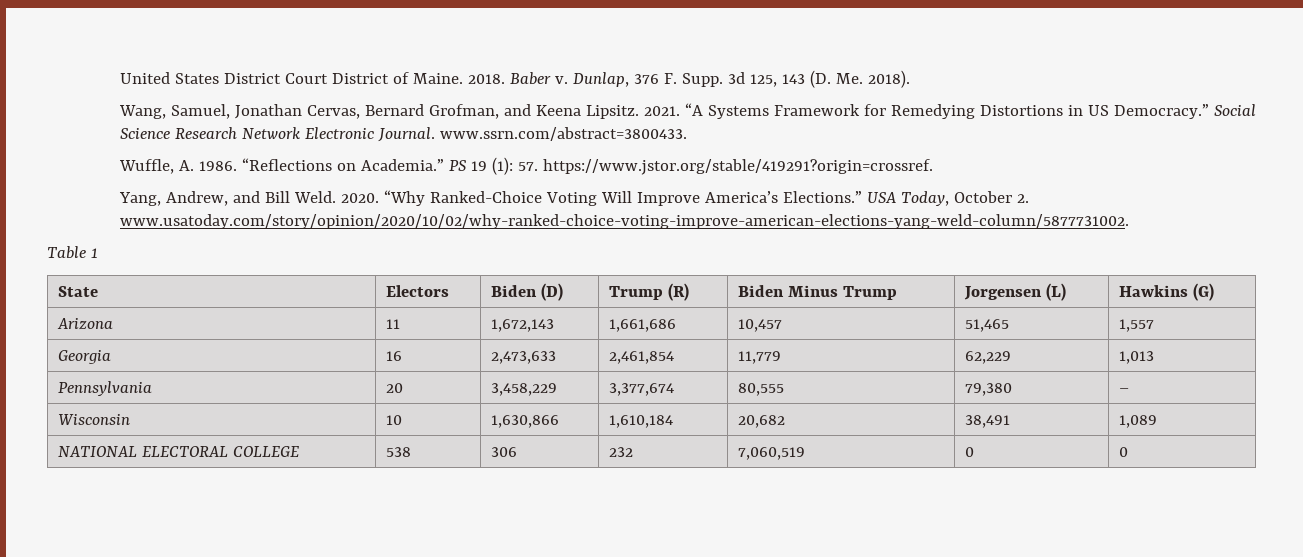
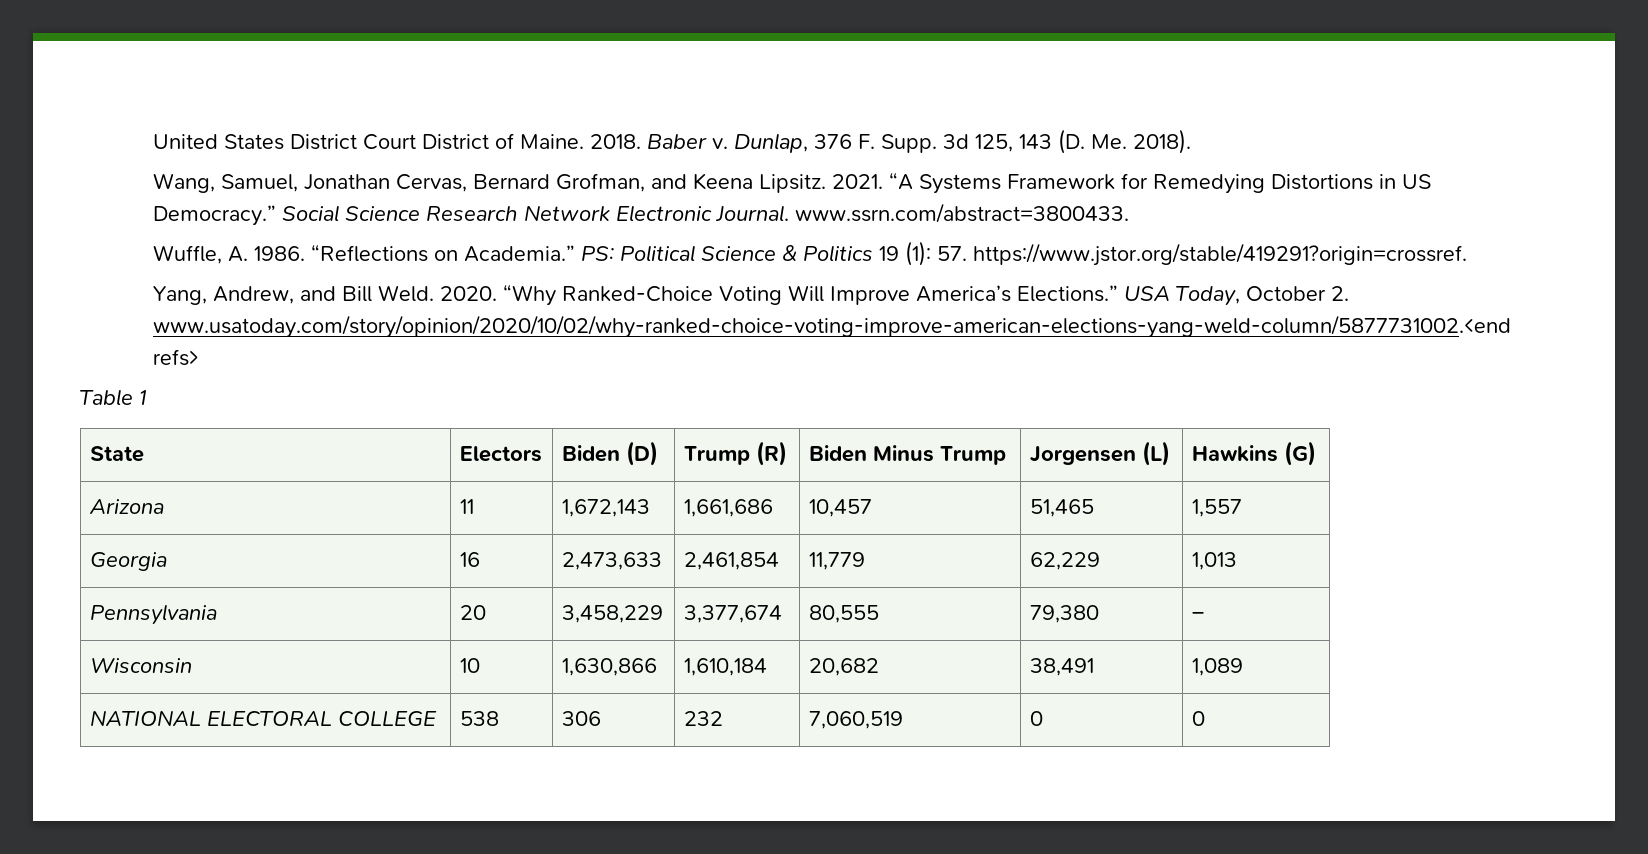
- PS 19 (1): 57. https://www.jstor.org/stable/419291?origin=crossref.
+ PS: Political Science & Politics 19 (1): 57. https://www.jstor.org/stable/419291?origin=crossref.
- USA Today, October 2. www.usatoday.com/story/opinion/2020/10/02/why-ranked-choice-voting-improve-american-elections-yang-weld-column/5877731002.
+ USA Today, October 2. www.usatoday.com/story/opinion/2020/10/02/why-ranked-choice-voting-improve-american-elections-yang-weld-column/5877731002.<end refs>

